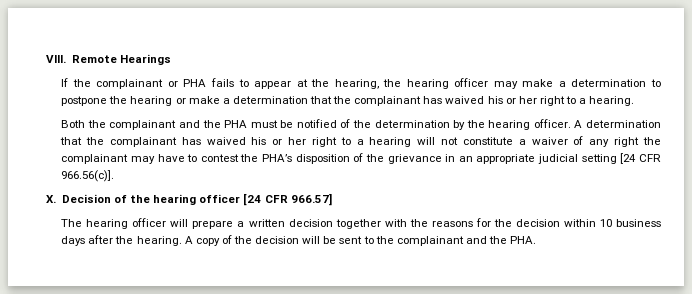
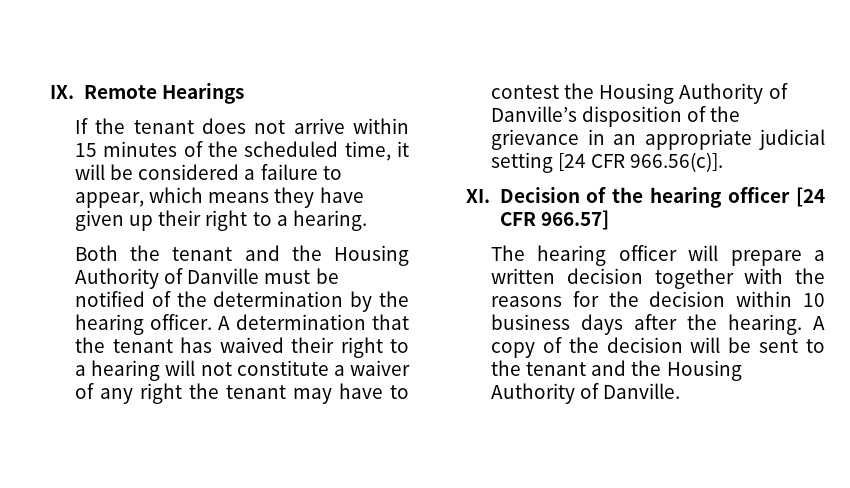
- VIII. Remote Hearings
+ IX. Remote Hearings
- If the complainant or PHA fails to appear at the hearing, the hearing officer may make a determination to postpone the hearing or make a determination that the complainant has waived his or her right to a hearing.
+ If the tenant does not arrive within 15 minutes of the scheduled time, it will be considered a failure to appear, which means they have given up their right to a hearing.
- Both the complainant and the PHA must be notified of the determination by the hearing officer.
+ Both the tenant and the Housing Authority of Danville must be notified of the determination by the hearing officer.
- A determination that the complainant has waived his or her right to a hearing will not constitute a waiver of any right the complainant may have to contest the PHA’s disposition of the grievance in an appropriate judicial setting [24 CFR 966.56(c)].
+ A determination that the tenant has waived their right to a hearing will not constitute a waiver of any right the tenant may have to contest the Housing Authority of Danville’s disposition of the grievance in an appropriate judicial setting [24 CFR 966.56(c)].
- X. Decision of the hearing officer [24 CFR 966.57]
+ XI. Decision of the hearing officer [24 CFR 966.57]
- A copy of the decision will be sent to the complainant and the PHA.
+ A copy of the decision will be sent to the tenant and the Housing Authority of Danville.

